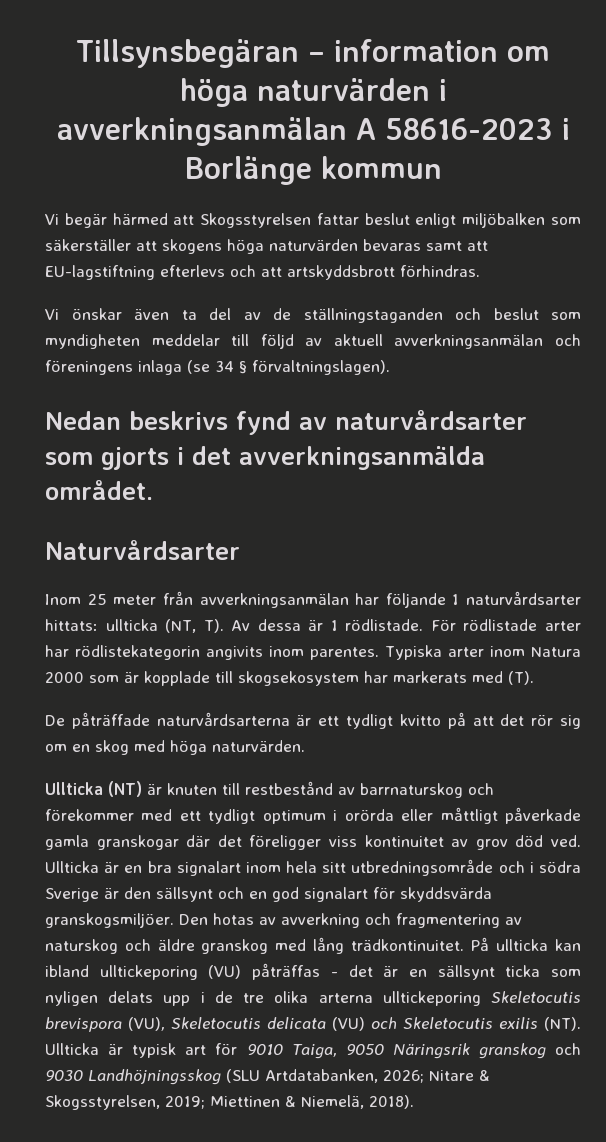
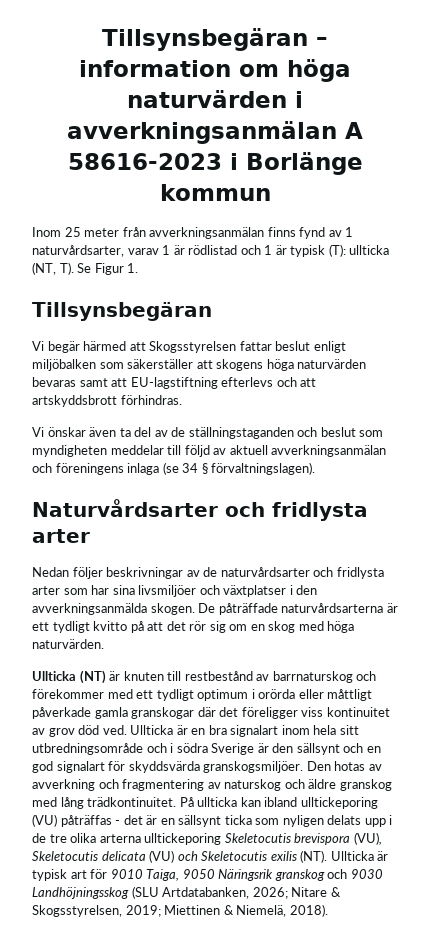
+ Inom 25 meter från avverkningsanmälan finns fynd av 1 naturvårdsarter, varav 1 är rödlistad och 1 är typisk (T): ullticka (NT, T). Se Figur 1.
+ Tillsynsbegäran
- Nedan beskrivs fynd av naturvårdsarter som gjorts i det avverkningsanmälda området.
- Naturvårdsarter
- Inom 25 meter från avverkningsanmälan har följande 1 naturvårdsarter hittats: ullticka (NT, T). Av dessa är 1 rödlistade. För rödlistade arter har rödlistekategorin angivits inom parentes. Typiska arter inom Natura 2000 som är kopplade till skogsekosystem har markerats med (T).
- De påträffade naturvårdsarterna är ett tydligt kvitto på att det rör sig om en skog med höga naturvärden.
+ Naturvårdsarter och fridlysta arter
+ Nedan följer beskrivningar av de naturvårdsarter och fridlysta arter som har sina livsmiljöer och växtplatser i den avverkningsanmälda skogen. De påträffade naturvårdsarterna är ett tydligt kvitto på att det rör sig om en skog med höga naturvärden.

